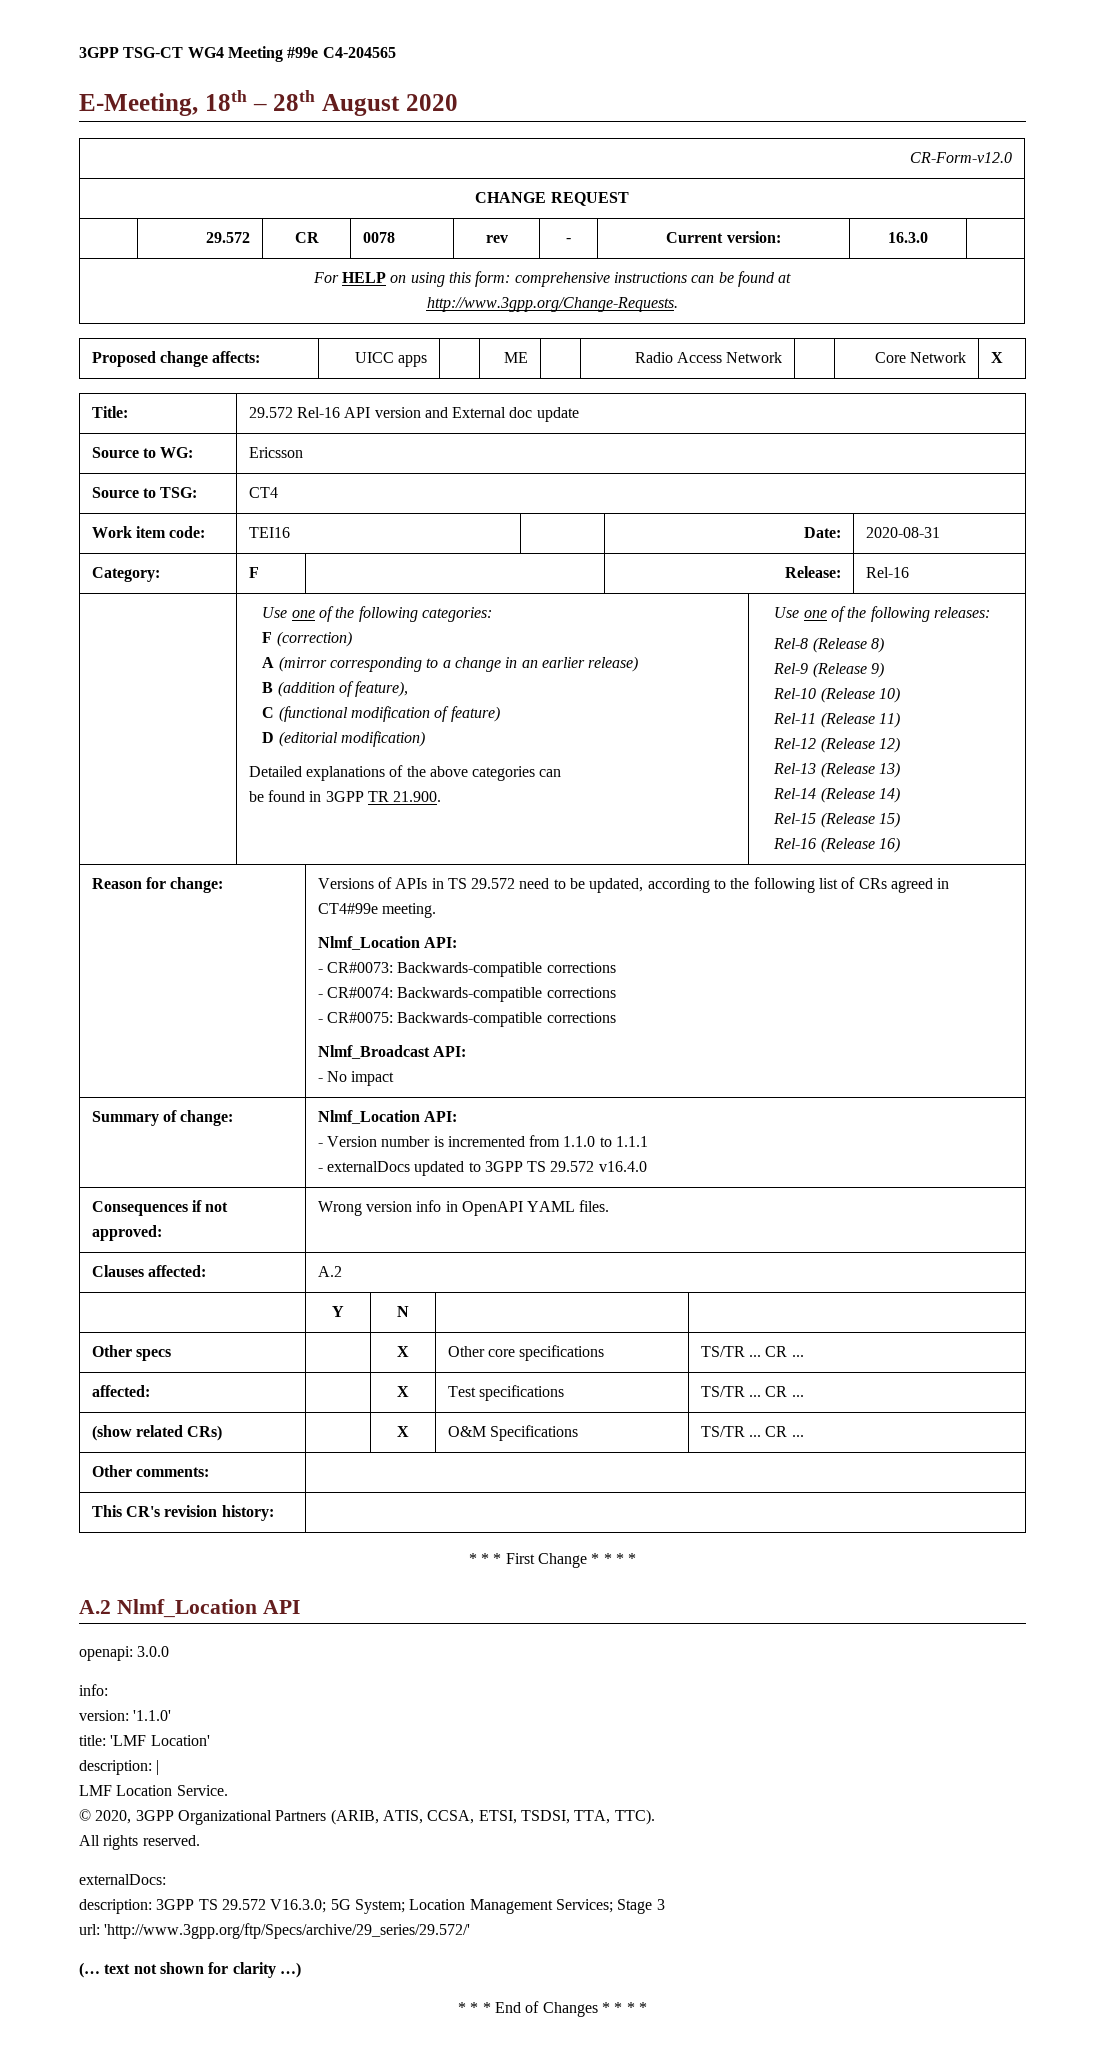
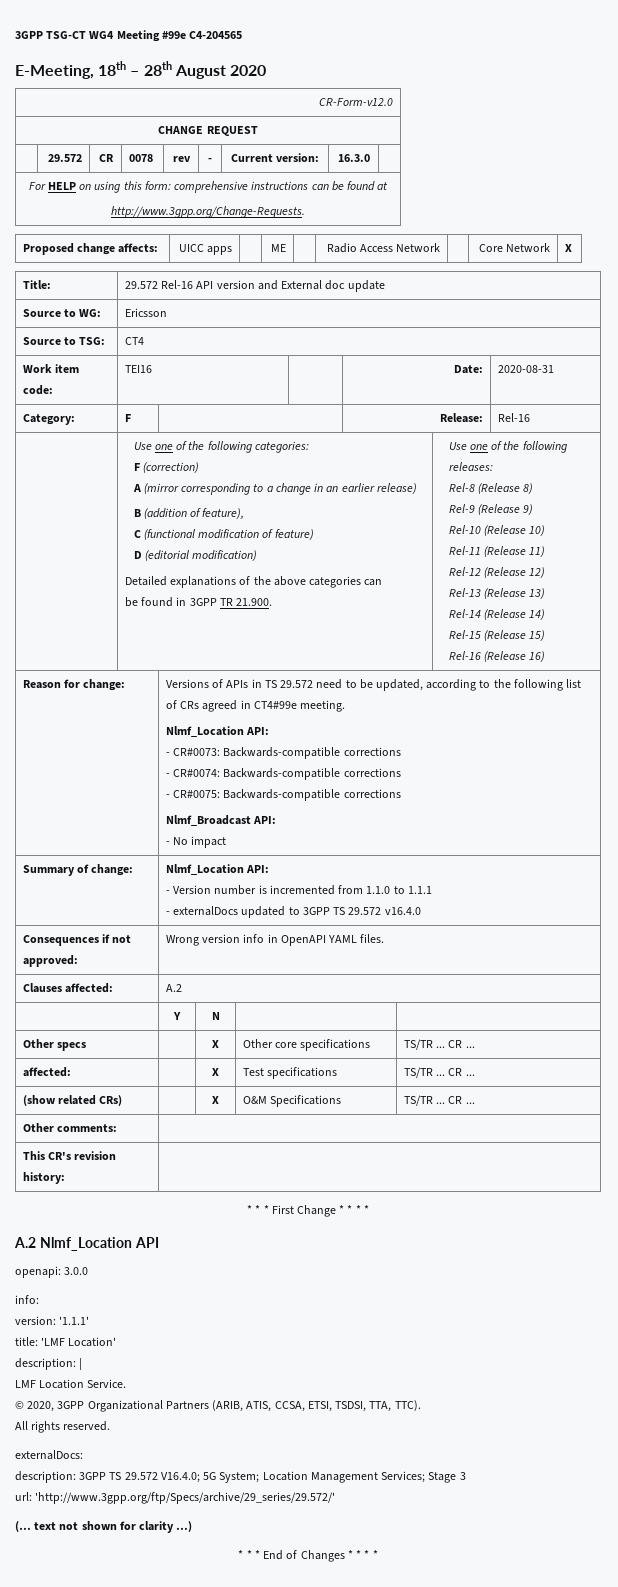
- version: '1.1.0'
+ version: '1.1.1'
- description: 3GPP TS 29.572 V16.3.0; 5G System; Location Management Services; Stage 3
+ description: 3GPP TS 29.572 V16.4.0; 5G System; Location Management Services; Stage 3

